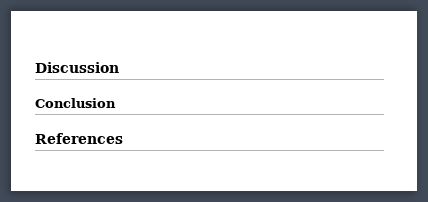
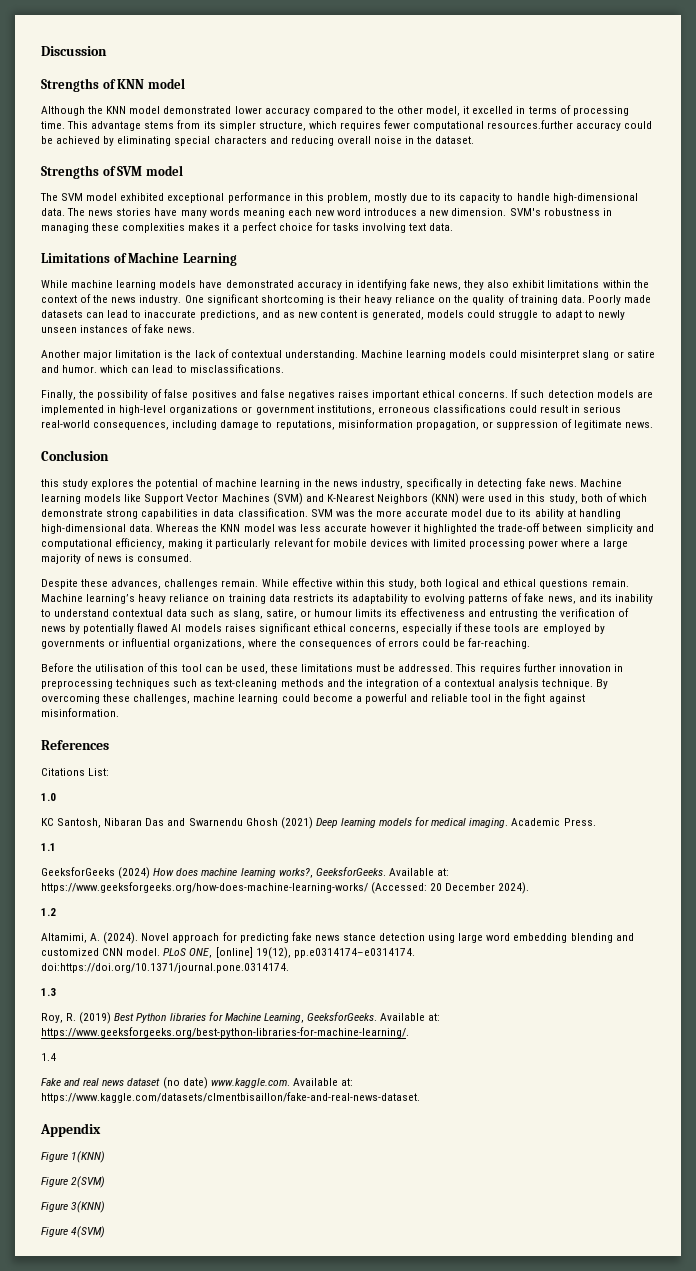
+ Strengths of KNN model
+ Although the KNN model demonstrated lower accuracy compared to the other model, it excelled in terms of processing time. This advantage stems from its simpler structure, which requires fewer computational resources.further accuracy could be achieved by eliminating special characters and reducing overall noise in the dataset.
+ Strengths of SVM model
+ The SVM model exhibited exceptional performance in this problem, mostly due to its capacity to handle high-dimensional data. The news stories have many words meaning each new word introduces a new dimension. SVM's robustness in managing these complexities makes it a perfect choice for tasks involving text data.
+ Limitations of Machine Learning
+ While machine learning models have demonstrated accuracy in identifying fake news, they also exhibit limitations within the context of the news industry. One significant shortcoming is their heavy reliance on the quality of training data. Poorly made datasets can lead to inaccurate predictions, and as new content is generated, models could struggle to adapt to newly unseen instances of fake news.
+ Another major limitation is the lack of contextual understanding. Machine learning models could misinterpret slang or satire and humor. which can lead to misclassifications.
+ Finally, the possibility of false positives and false negatives raises important ethical concerns. If such detection models are implemented in high-level organizations or government institutions, erroneous classifications could result in serious real-world consequences, including damage to reputations, misinformation propagation, or suppression of legitimate news.
  Conclusion
+ this study explores the potential of machine learning in the news industry, specifically in detecting fake news. Machine learning models like Support Vector Machines (SVM) and K-Nearest Neighbors (KNN) were used in this study, both of which demonstrate strong capabilities in data classification. SVM was the more accurate model due to its ability at handling high-dimensional data. Whereas the KNN model was less accurate however it highlighted the trade-off between simplicity and computational efficiency, making it particularly relevant for mobile devices with limited processing power where a large majority of news is consumed.
+ Despite these advances, challenges remain. While effective within this study, both logical and ethical questions remain. Machine learning’s heavy reliance on training data restricts its adaptability to evolving patterns of fake news, and its inability to understand contextual data such as slang, satire, or humour limits its effectiveness and entrusting the verification of news by potentially flawed AI models raises significant ethical concerns, especially if these tools are employed by governments or influential organizations, where the consequences of errors could be far-reaching.
+ Before the utilisation of this tool can be used, these limitations must be addressed. This requires further innovation in preprocessing techniques such as text-cleaning methods and the integration of a contextual analysis technique. By overcoming these challenges, machine learning could become a powerful and reliable tool in the fight against misinformation.
  References
+ Citations List:
+ 1.0
+ KC Santosh, Nibaran Das and Swarnendu Ghosh (2021) Deep learning models for medical imaging. Academic Press.
+ 1.1
+ GeeksforGeeks (2024) How does machine learning works?, GeeksforGeeks. Available at: https://www.geeksforgeeks.org/how-does-machine-learning-works/ (Accessed: 20 December 2024).
+ 1.2
+ Altamimi, A. (2024). Novel approach for predicting fake news stance detection using large word embedding blending and customized CNN model. PLoS ONE, [online] 19(12), pp.e0314174–e0314174. doi:https://doi.org/10.1371/journal.pone.0314174.
+ 1.3
+ Roy, R. (2019) Best Python libraries for Machine Learning, GeeksforGeeks. Available at: https://www.geeksforgeeks.org/best-python-libraries-for-machine-learning/.
+ 1.4
+ Fake and real news dataset (no date) www.kaggle.com. Available at: https://www.kaggle.com/datasets/clmentbisaillon/fake-and-real-news-dataset.
+ Appendix
+ Figure 1(KNN)
+ Figure 2(SVM)
+ Figure 3(KNN)
+ Figure 4(SVM)

